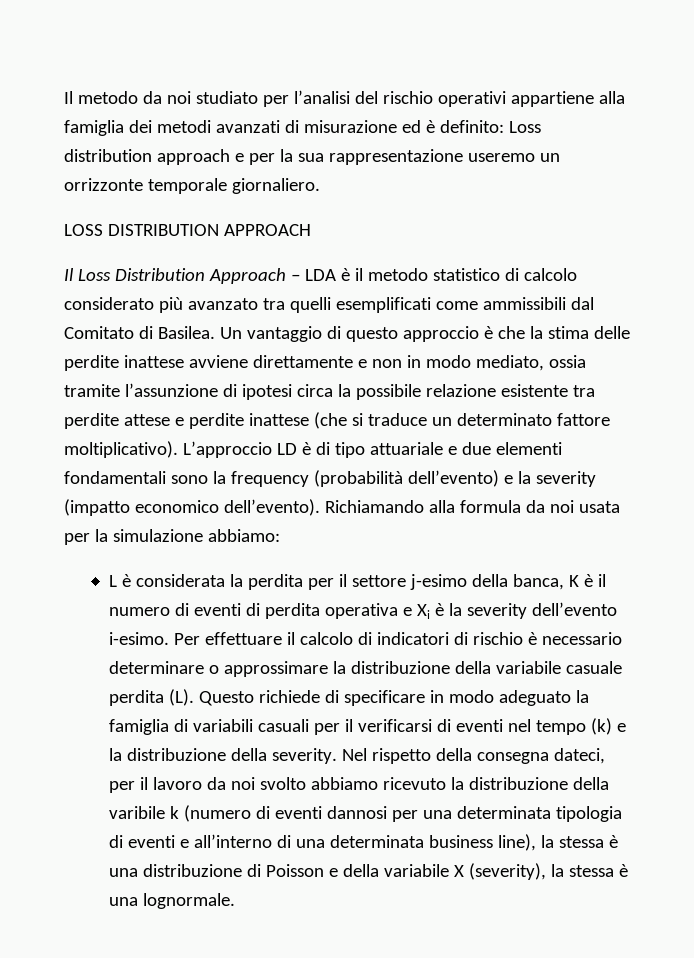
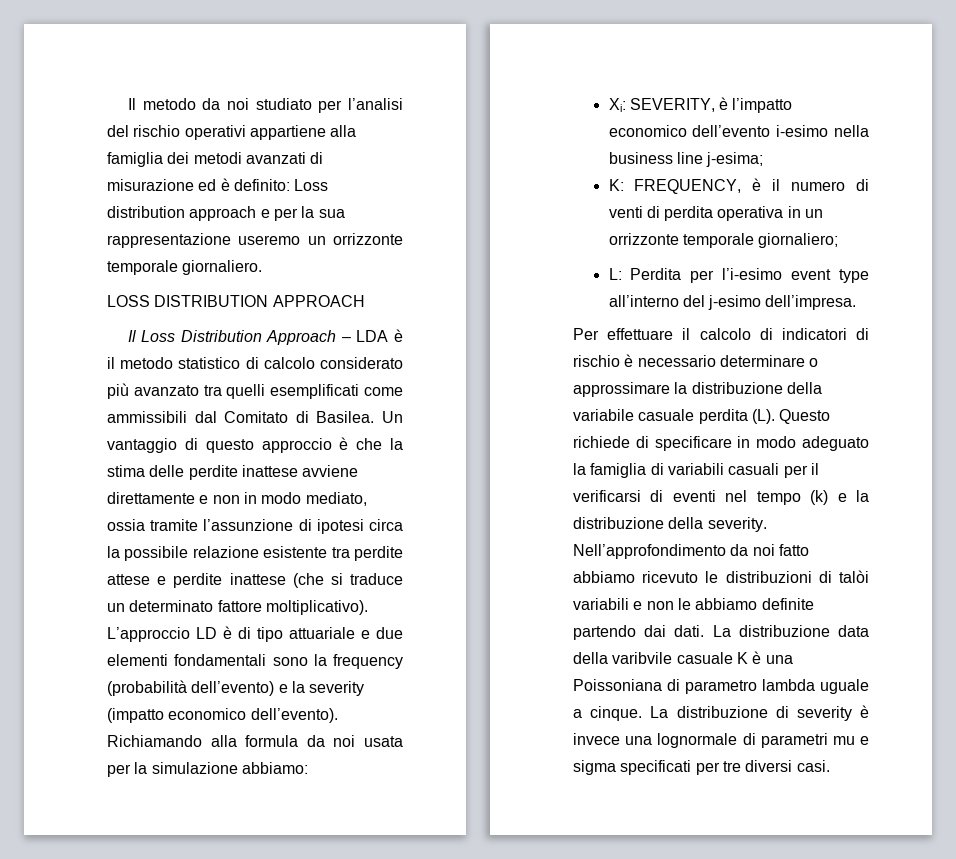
- L è considerata la perdita per il settore j-esimo della banca, K è il numero di eventi di perdita operativa e Xi è la severity dell’evento i-esimo. Per effettuare il calcolo di indicatori di rischio è necessario determinare o approssimare la distribuzione della variabile casuale perdita (L). Questo richiede di specificare in modo adeguato la famiglia di variabili casuali per il verificarsi di eventi nel tempo (k) e la distribuzione della severity.
+ Xi: SEVERITY, è l’impatto economico dell’evento i-esimo nella business line j-esima;
+ K: FREQUENCY, è il numero di venti di perdita operativa in un orrizzonte temporale giornaliero;
+ L: Perdita per l’i-esimo event type all’interno del j-esimo dell’impresa.
+ Per effettuare il calcolo di indicatori di rischio è necessario determinare o approssimare la distribuzione della variabile casuale perdita (L). Questo richiede di specificare in modo adeguato la famiglia di variabili casuali per il verificarsi di eventi nel tempo (k) e la distribuzione della severity.
- Nel rispetto della consegna dateci, per il lavoro da noi svolto abbiamo ricevuto la distribuzione della varibile k (numero di eventi dannosi per una determinata tipologia di eventi e all’interno di una determinata business line), la stessa è una distribuzione di Poisson e della variabile X (severity), la stessa è una lognormale.
+ Nell’approfondimento da noi fatto abbiamo ricevuto le distribuzioni di talòi variabili e non le abbiamo definite partendo dai dati. La distribuzione data della varibvile casuale K è una Poissoniana di parametro lambda uguale a cinque. La distribuzione di severity è invece una lognormale di parametri mu e sigma specificati per tre diversi casi.

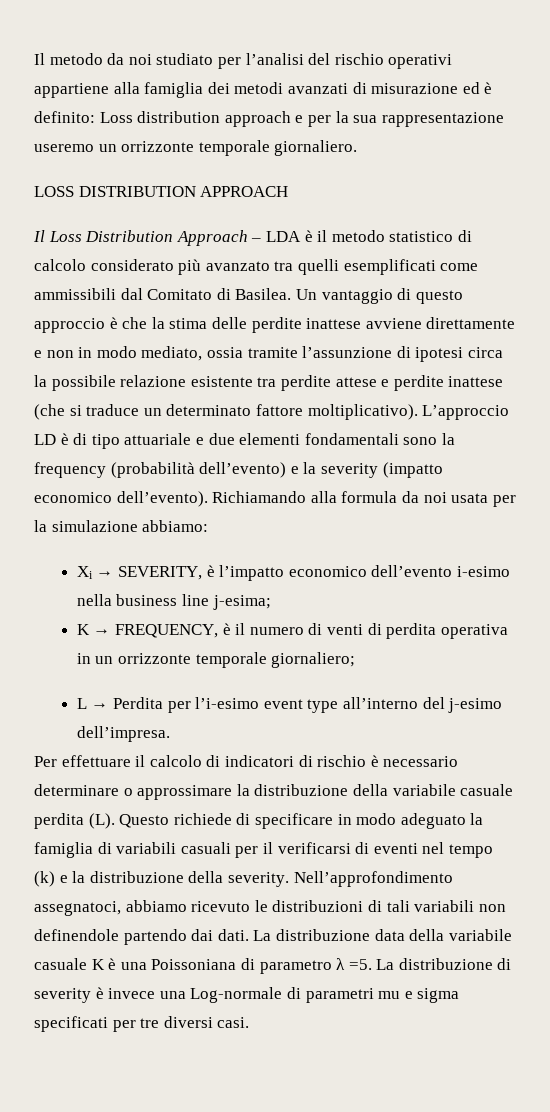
- Xi: SEVERITY, è l’impatto economico dell’evento i-esimo nella business line j-esima;
+ Xi → SEVERITY, è l’impatto economico dell’evento i-esimo nella business line j-esima;
- K: FREQUENCY, è il numero di venti di perdita operativa in un orrizzonte temporale giornaliero;
+ K → FREQUENCY, è il numero di venti di perdita operativa in un orrizzonte temporale giornaliero;
- L: Perdita per l’i-esimo event type all’interno del j-esimo dell’impresa.
+ L → Perdita per l’i-esimo event type all’interno del j-esimo dell’impresa.
- Nell’approfondimento da noi fatto abbiamo ricevuto le distribuzioni di talòi variabili e non le abbiamo definite partendo dai dati.
+ Nell’approfondimento assegnatoci, abbiamo ricevuto le distribuzioni di tali variabili non definendole partendo dai dati.
- La distribuzione data della varibvile casuale K è una Poissoniana di parametro lambda uguale a cinque.
+ La distribuzione data della variabile casuale K è una Poissoniana di parametro λ =5.
- La distribuzione di severity è invece una lognormale di parametri mu e sigma specificati per tre diversi casi.
+ La distribuzione di severity è invece una Log-normale di parametri mu e sigma specificati per tre diversi casi.

